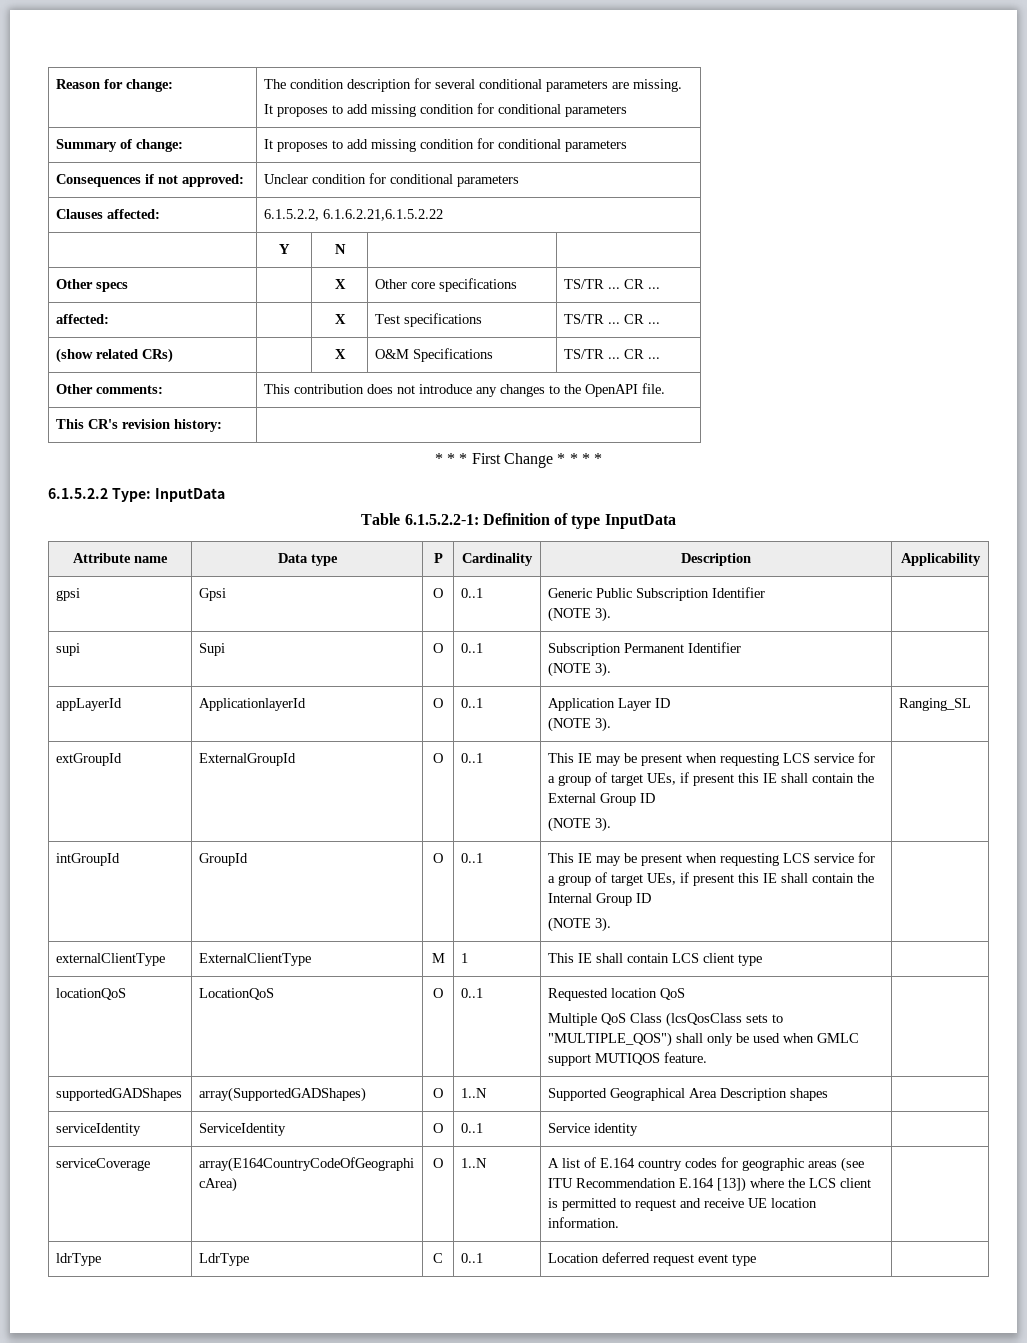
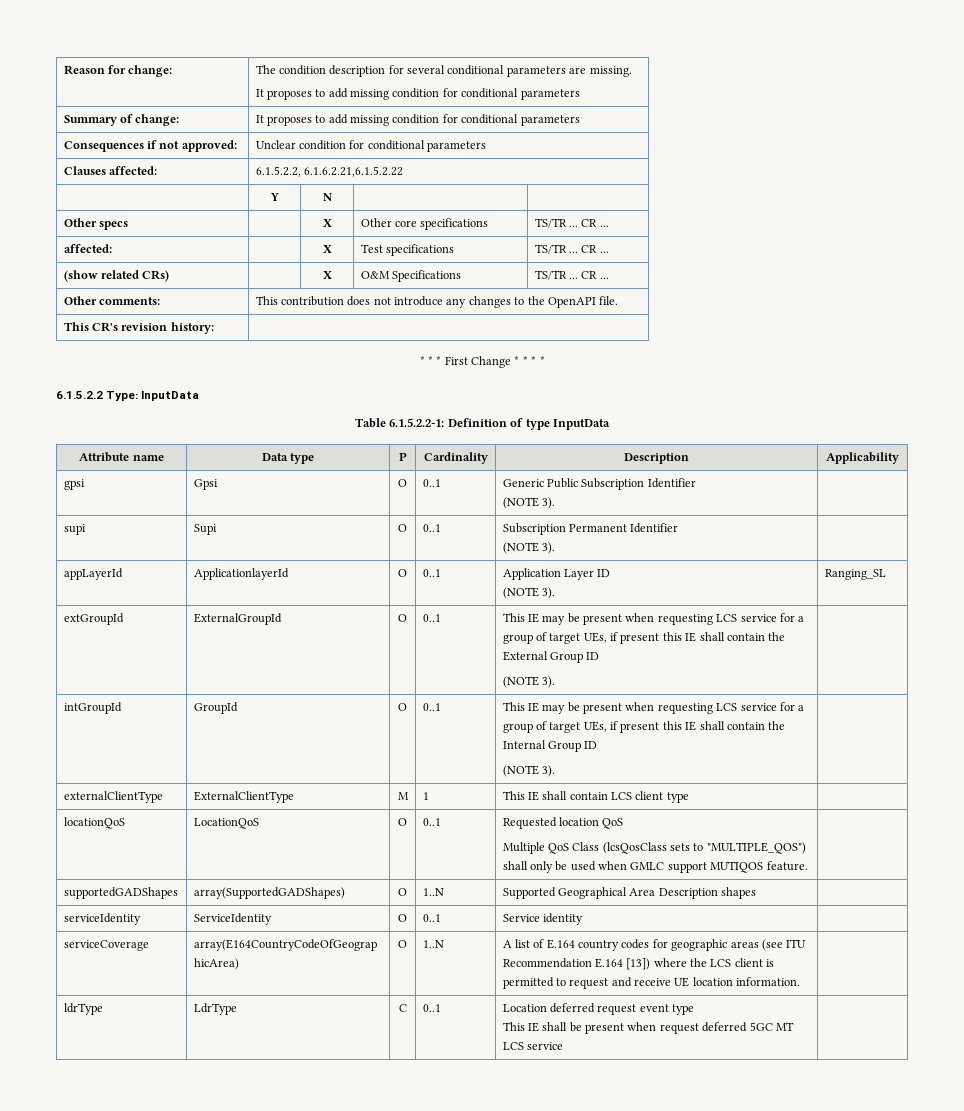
- ldrType | LdrType | C | 0..1 | Location deferred request event type |
+ ldrType | LdrType | C | 0..1 | Location deferred request event type
+ This IE shall be present when request deferred 5GC MT LCS service |

